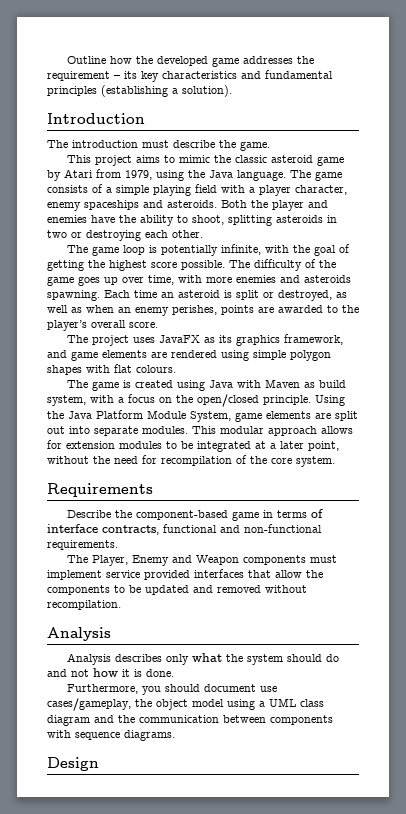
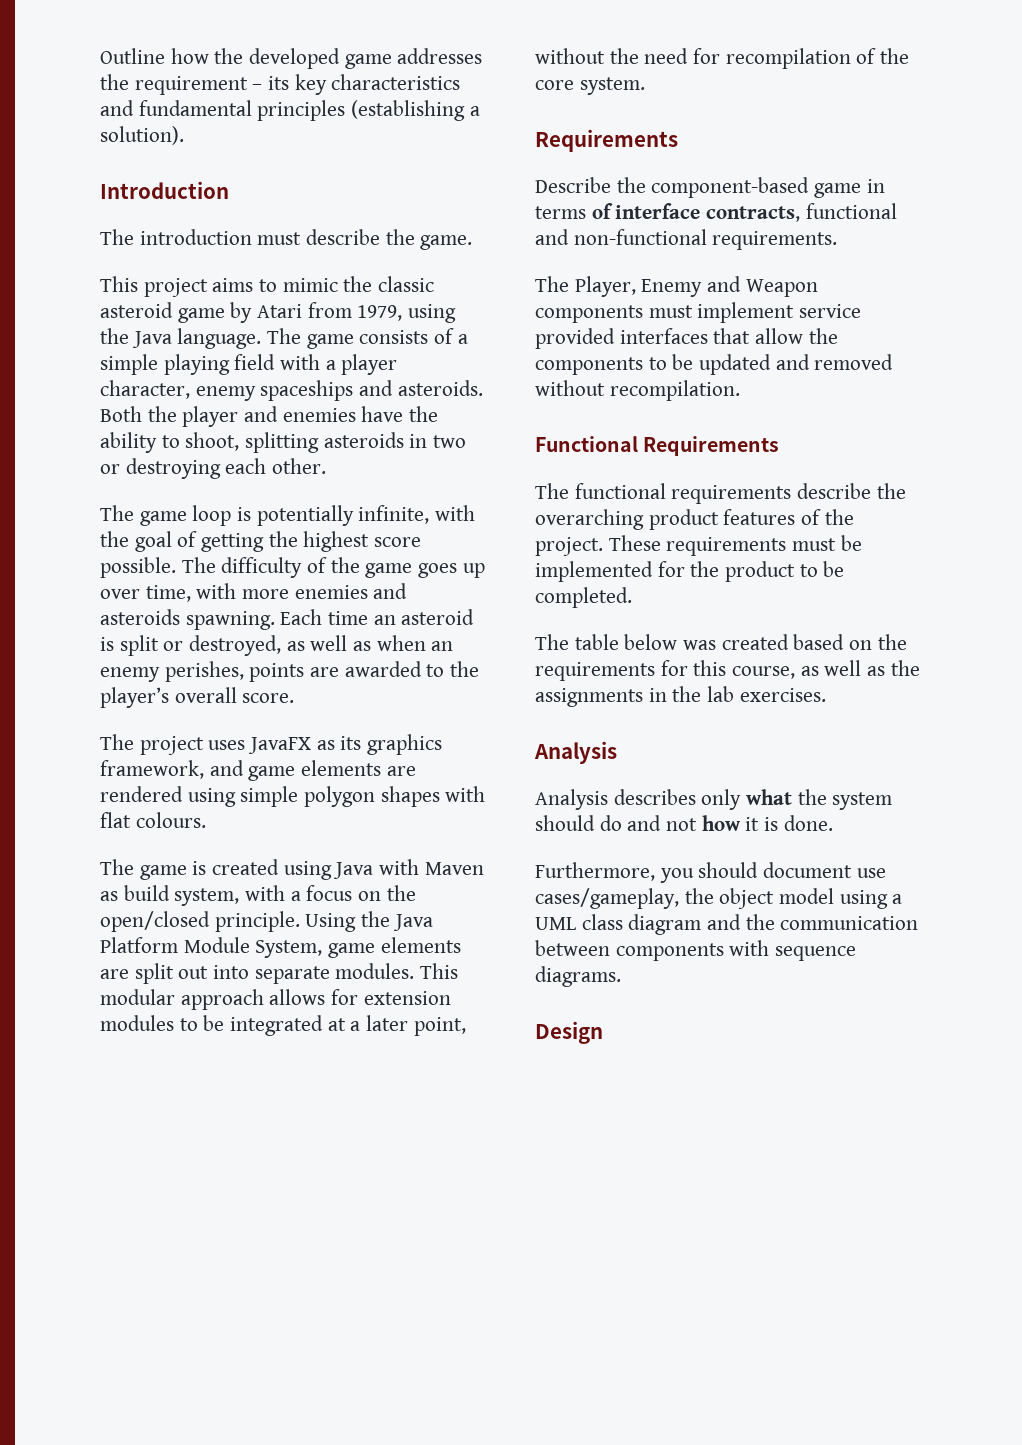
+ Functional Requirements
+ The functional requirements describe the overarching product features of the project. These requirements must be implemented for the product to be completed.
+ The table below was created based on the requirements for this course, as well as the assignments in the lab exercises.

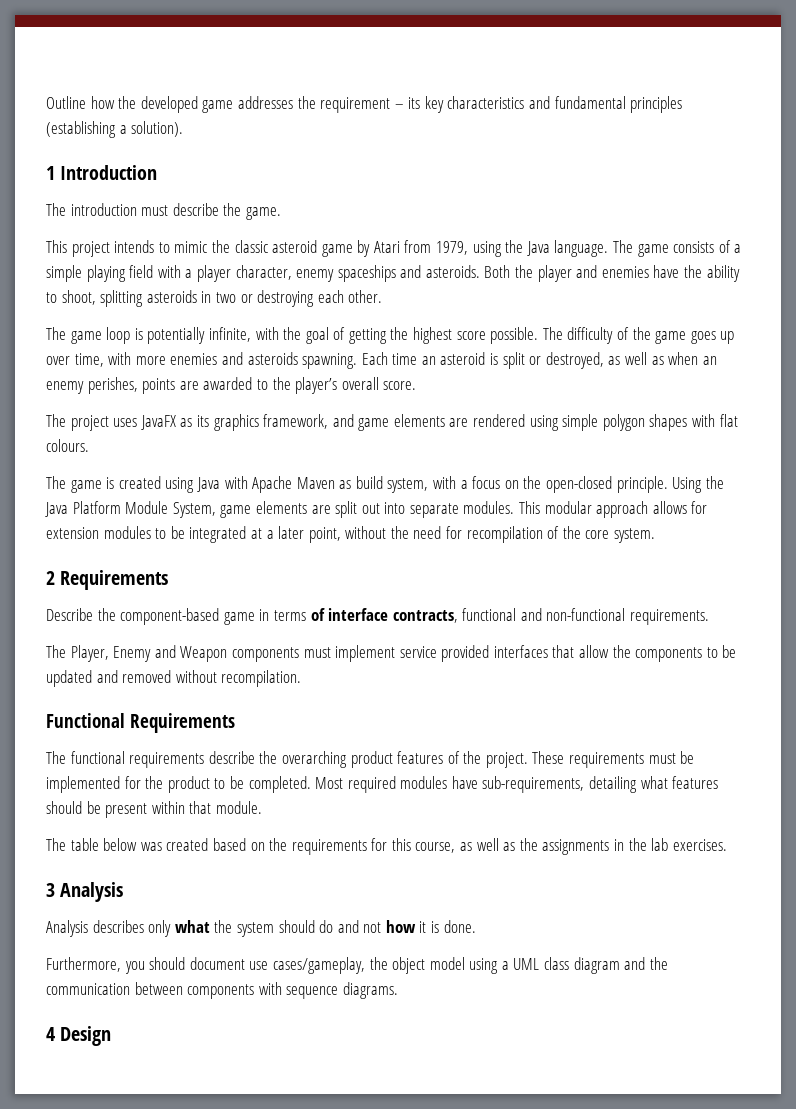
- Introduction
+ 1 Introduction
- This project aims to mimic the classic asteroid game by Atari from 1979, using the Java language.
+ This project intends to mimic the classic asteroid game by Atari from 1979, using the Java language.
- The game is created using Java with Maven as build system, with a focus on the open/closed principle.
+ The game is created using Java with Apache Maven as build system, with a focus on the open-closed principle.
  This modular approach allows for extension modules to be integrated at a later point, without the need for recompilation of the core system.
- Requirements
+ 2 Requirements
+ Most required modules have sub-requirements, detailing what features should be present within that module.
  The table below was created based on the requirements for this course, as well as the assignments in the lab exercises.
- Analysis
+ 3 Analysis
- Design
+ 4 Design

